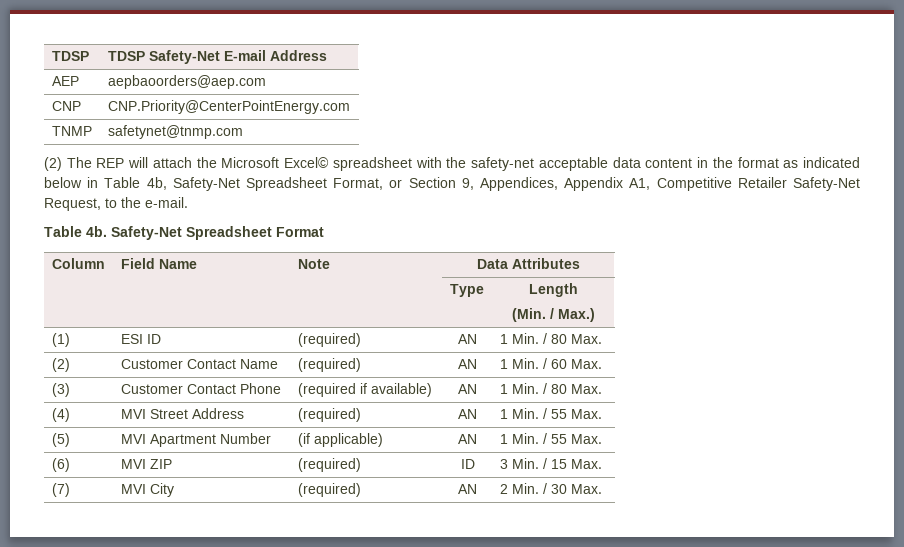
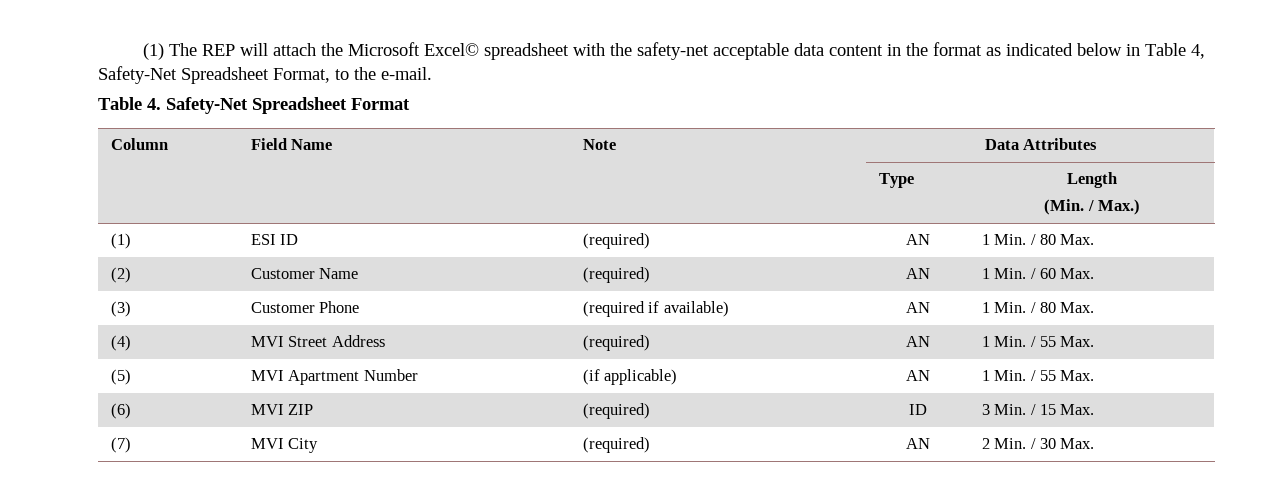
- TDSP | TDSP Safety-Net E-mail Address
- AEP | aepbaoorders@aep.com
- CNP | CNP.Priority@CenterPointEnergy.com
- TNMP | safetynet@tnmp.com
- (2) The REP will attach the Microsoft Excel© spreadsheet with the safety-net acceptable data content in the format as indicated below in Table 4b, Safety-Net Spreadsheet Format, or Section 9, Appendices, Appendix A1, Competitive Retailer Safety-Net Request, to the e-mail.
+ (1) The REP will attach the Microsoft Excel© spreadsheet with the safety-net acceptable data content in the format as indicated below in Table 4, Safety-Net Spreadsheet Format, to the e-mail.
- Table 4b. Safety-Net Spreadsheet Format
+ Table 4. Safety-Net Spreadsheet Format
- (2) | Customer Contact Name | (required) | AN | 1 Min. / 60 Max.
+ (2) | Customer Name | (required) | AN | 1 Min. / 60 Max.
- (3) | Customer Contact Phone | (required if available) | AN | 1 Min. / 80 Max.
+ (3) | Customer Phone | (required if available) | AN | 1 Min. / 80 Max.

